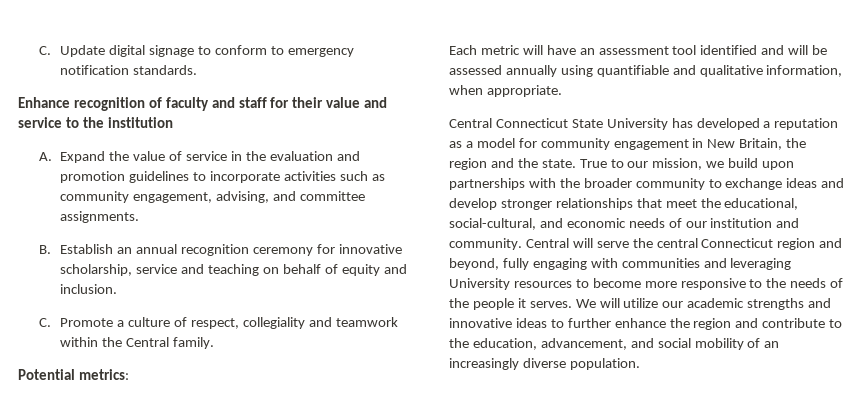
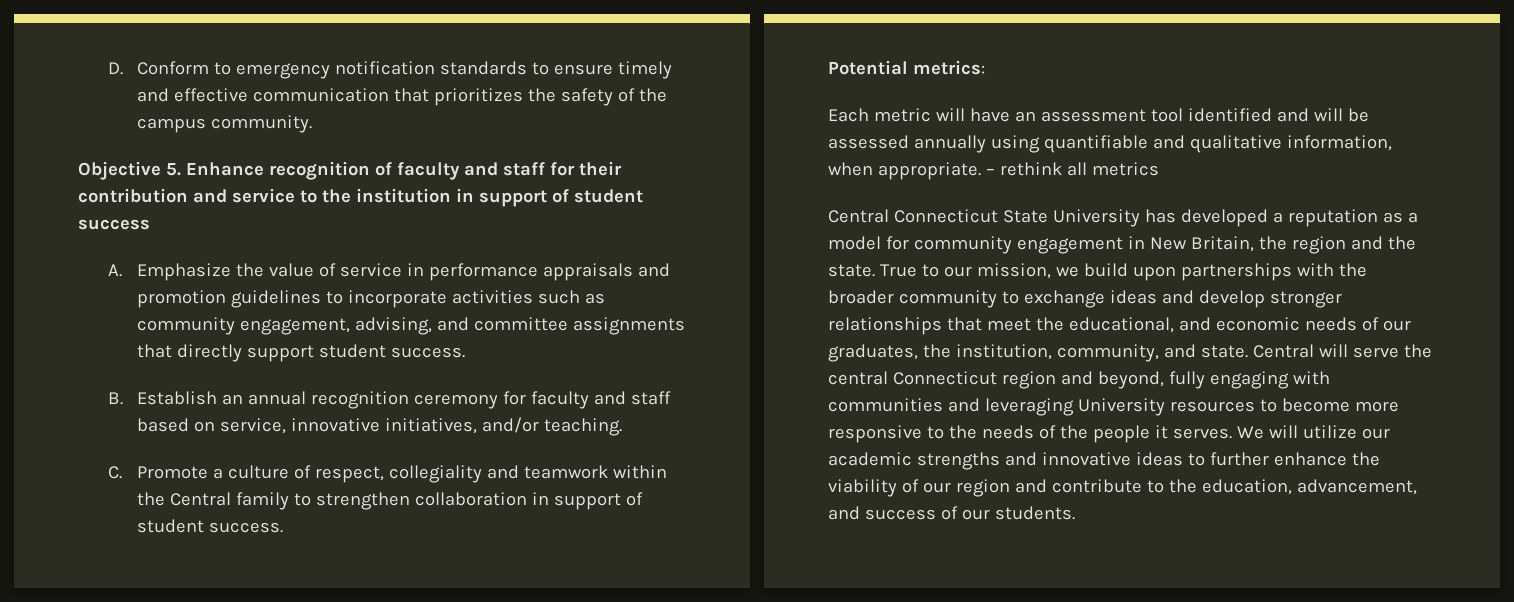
- C. Update digital signage to conform to emergency notification standards.
- Enhance recognition of faculty and staff for their value and service to the institution
+ D. Conform to emergency notification standards to ensure timely and effective communication that prioritizes the safety of the campus community.
+ Objective 5. Enhance recognition of faculty and staff for their contribution and service to the institution in support of student success
- A. Expand the value of service in the evaluation and promotion guidelines to incorporate activities such as community engagement, advising, and committee assignments.
+ A. Emphasize the value of service in performance appraisals and promotion guidelines to incorporate activities such as community engagement, advising, and committee assignments that directly support student success.
- B. Establish an annual recognition ceremony for innovative scholarship, service and teaching on behalf of equity and inclusion.
+ B. Establish an annual recognition ceremony for faculty and staff based on service, innovative initiatives, and/or teaching.
- C. Promote a culture of respect, collegiality and teamwork within the Central family.
+ C. Promote a culture of respect, collegiality and teamwork within the Central family to strengthen collaboration in support of student success.
+ – rethink all metrics
- True to our mission, we build upon partnerships with the broader community to exchange ideas and develop stronger relationships that meet the educational, social-cultural, and economic needs of our institution and community.
+ True to our mission, we build upon partnerships with the broader community to exchange ideas and develop stronger relationships that meet the educational, and economic needs of our graduates, the institution, community, and state.
- We will utilize our academic strengths and innovative ideas to further enhance the region and contribute to the education, advancement, and social mobility of an increasingly diverse population.
+ We will utilize our academic strengths and innovative ideas to further enhance the viability of our region and contribute to the education, advancement, and success of our students.

